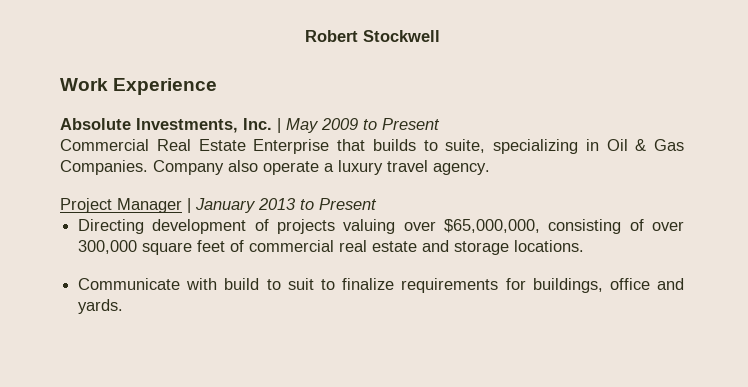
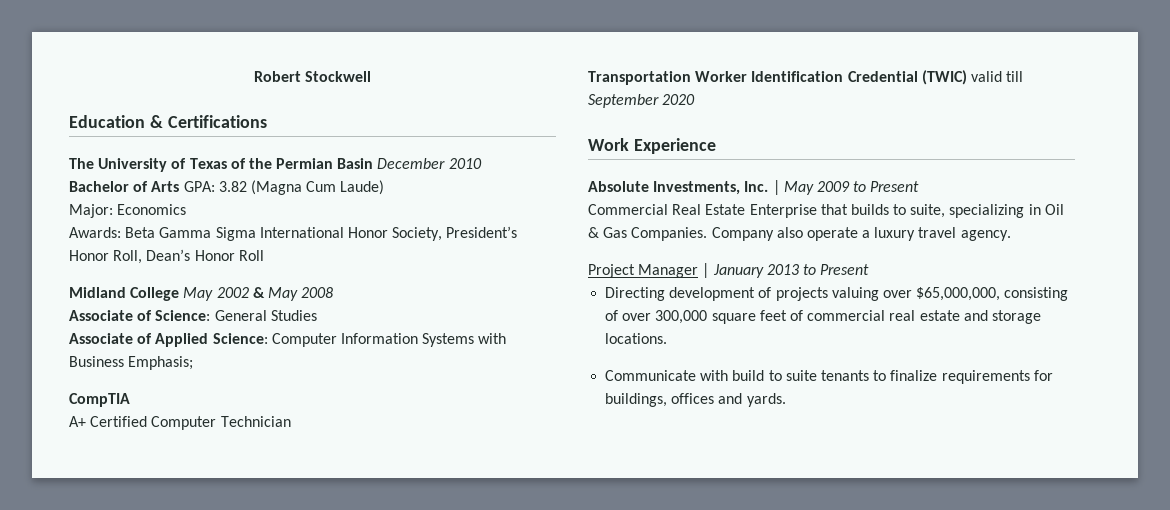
+ Education & Certifications
+ The University of Texas of the Permian Basin December 2010
+ Bachelor of Arts GPA: 3.82 (Magna Cum Laude)
+ Major: Economics
+ Awards: Beta Gamma Sigma International Honor Society, President’s Honor Roll, Dean’s Honor Roll
+ Midland College May 2002 & May 2008
+ Associate of Science: General Studies
+ Associate of Applied Science: Computer Information Systems with Business Emphasis;
+ CompTIA
+ A+ Certified Computer Technician
+ Transportation Worker Identification Credential (TWIC) valid till September 2020
- Communicate with build to suit to finalize requirements for buildings, office and yards.
+ Communicate with build to suite tenants to finalize requirements for buildings, offices and yards.

